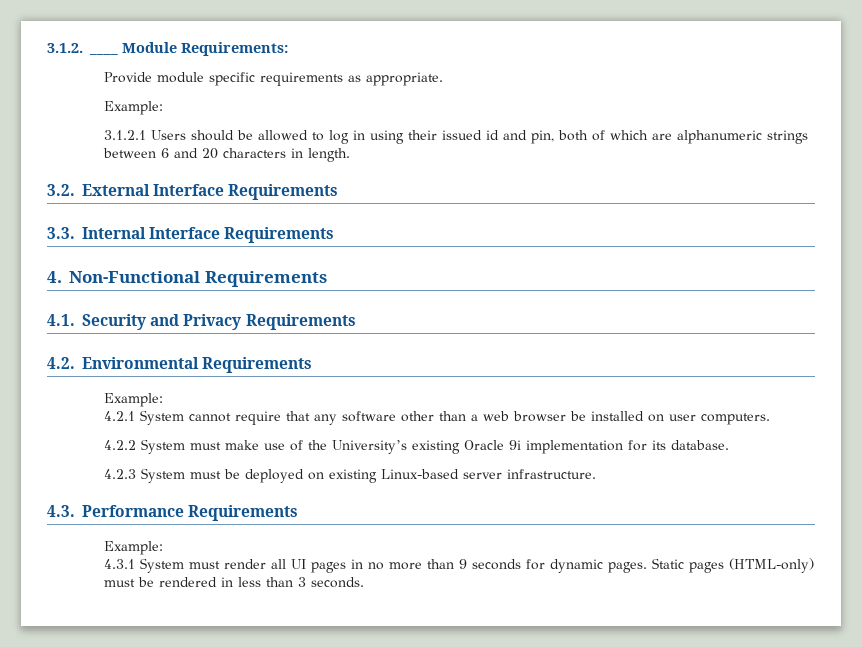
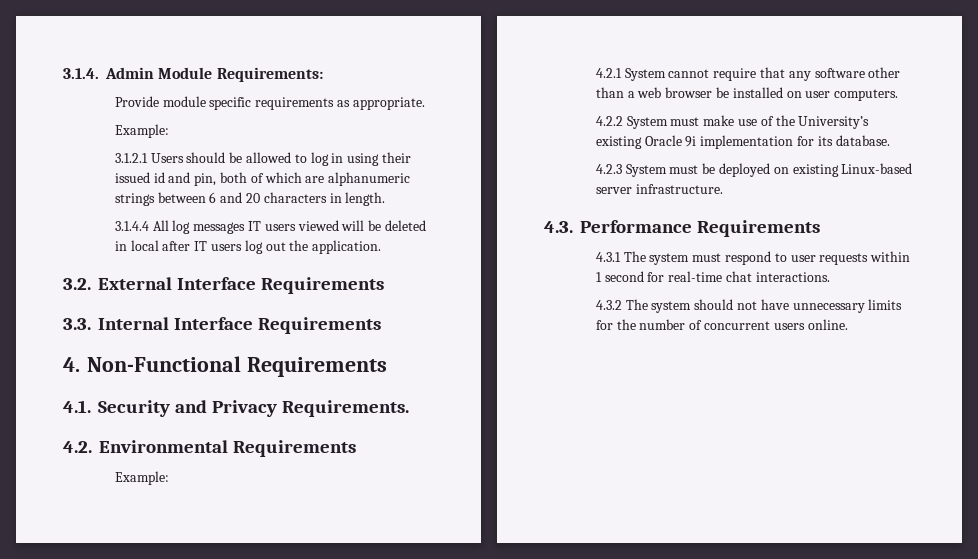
- 3.1.2. ____ Module Requirements:
+ 3.1.4. Admin Module Requirements:
+ 3.1.4.4 All log messages IT users viewed will be deleted in local after IT users log out the application.
- 4.1. Security and Privacy Requirements
+ 4.1. Security and Privacy Requirements.
  4.3. Performance Requirements
- Example:
- 4.3.1 System must render all UI pages in no more than 9 seconds for dynamic pages. Static pages (HTML-only) must be rendered in less than 3 seconds.
+ 4.3.1 The system must respond to user requests within 1 second for real-time chat interactions.
+ 4.3.2 The system should not have unnecessary limits for the number of concurrent users online.

